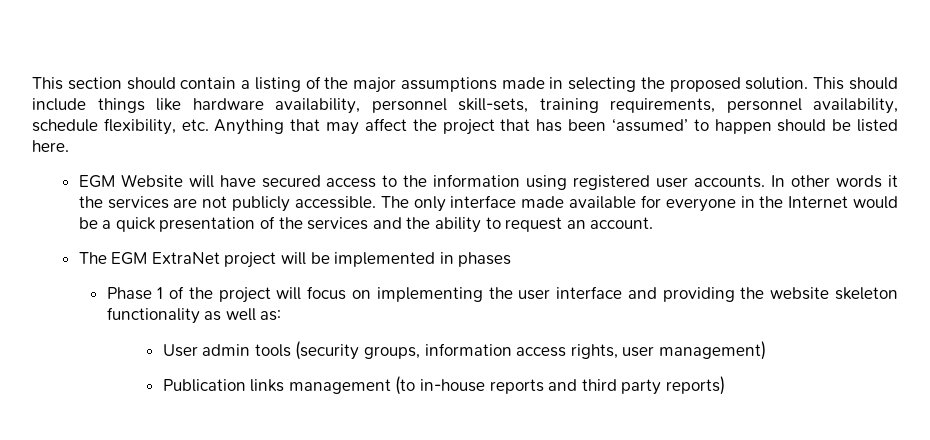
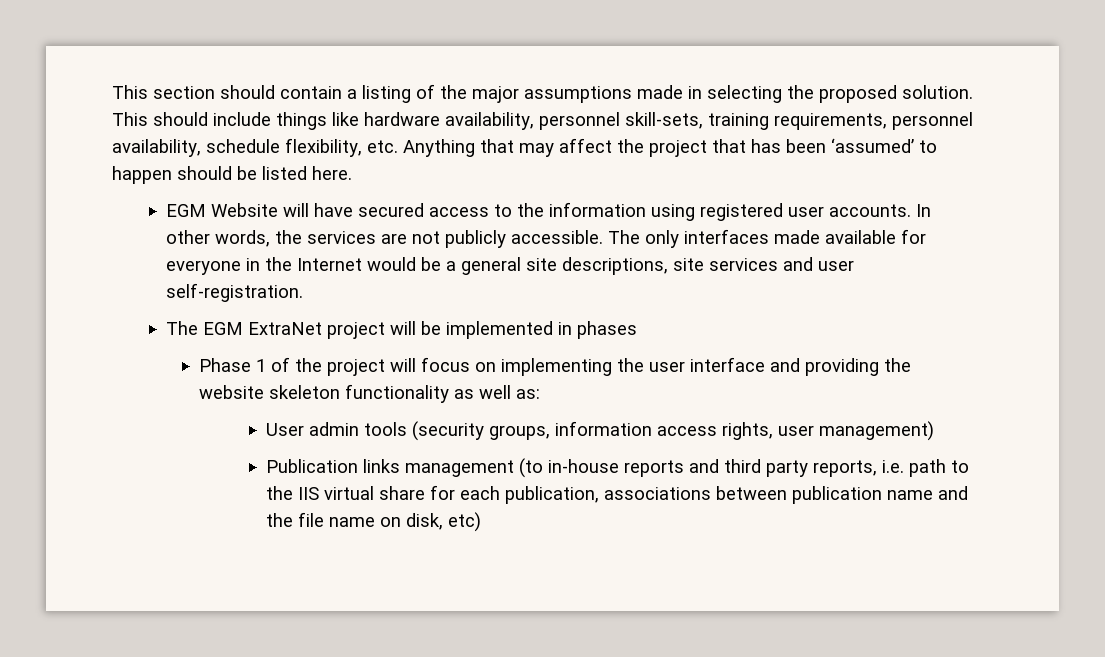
- In other words it the services are not publicly accessible.
+ In other words, the services are not publicly accessible.
- The only interface made available for everyone in the Internet would be a quick presentation of the services and the ability to request an account.
+ The only interfaces made available for everyone in the Internet would be a general site descriptions, site services and user self-registration.
- Publication links management (to in-house reports and third party reports)
+ Publication links management (to in-house reports and third party reports, i.e. path to the IIS virtual share for each publication, associations between publication name and the file name on disk, etc)

